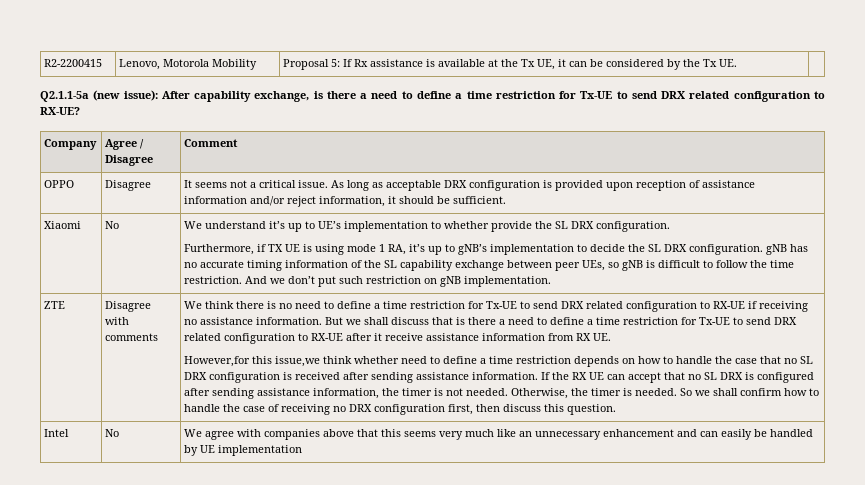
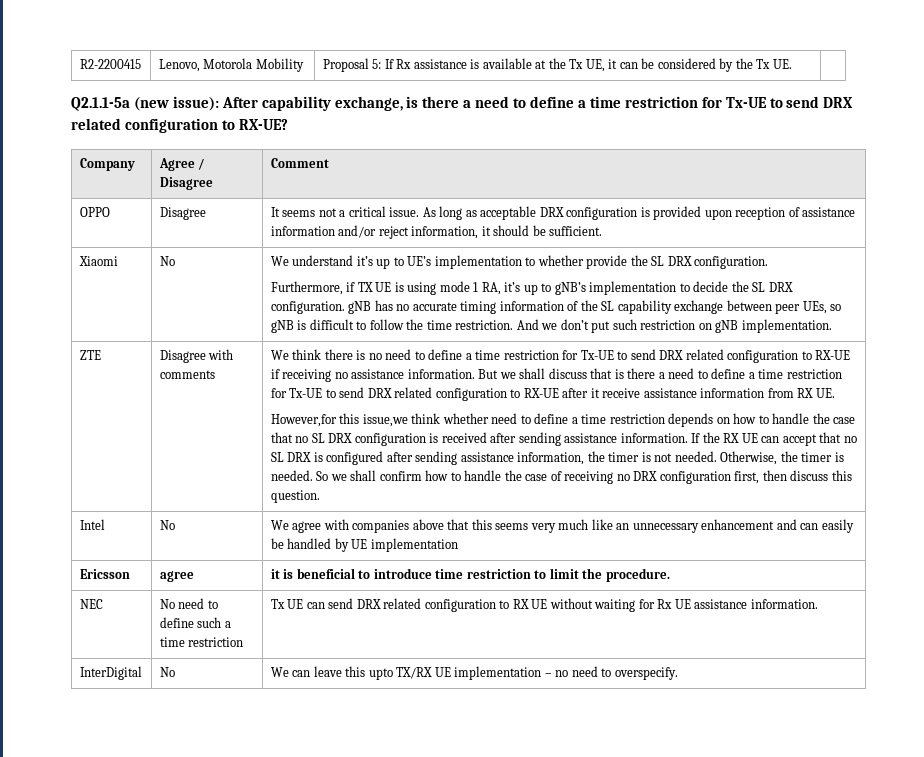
+ Ericsson | agree | it is beneficial to introduce time restriction to limit the procedure.
+ NEC | No need to define such a time restriction | Tx UE can send DRX related configuration to RX UE without waiting for Rx UE assistance information.
+ InterDigital | No | We can leave this upto TX/RX UE implementation – no need to overspecify.

